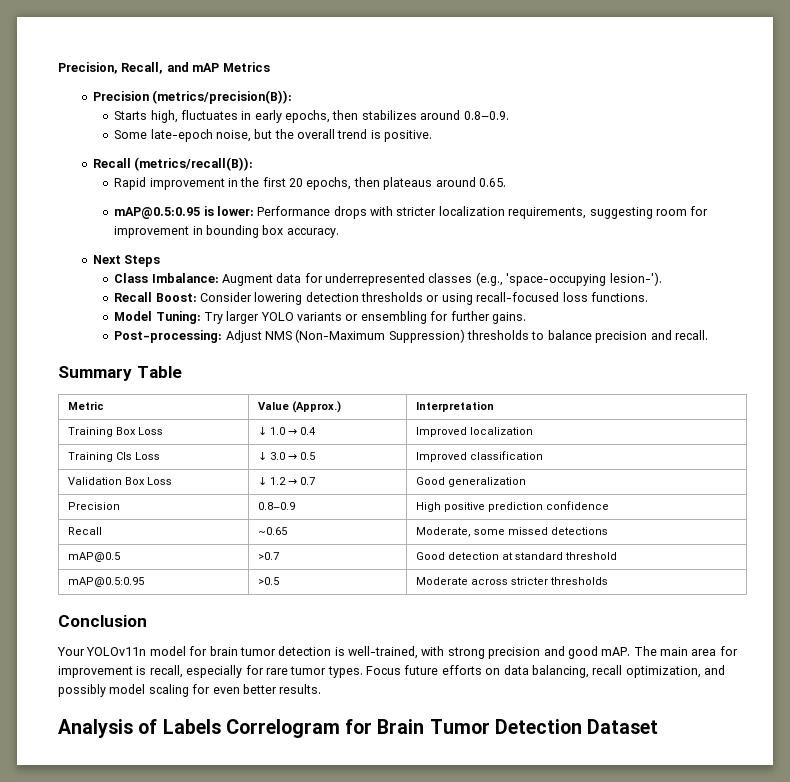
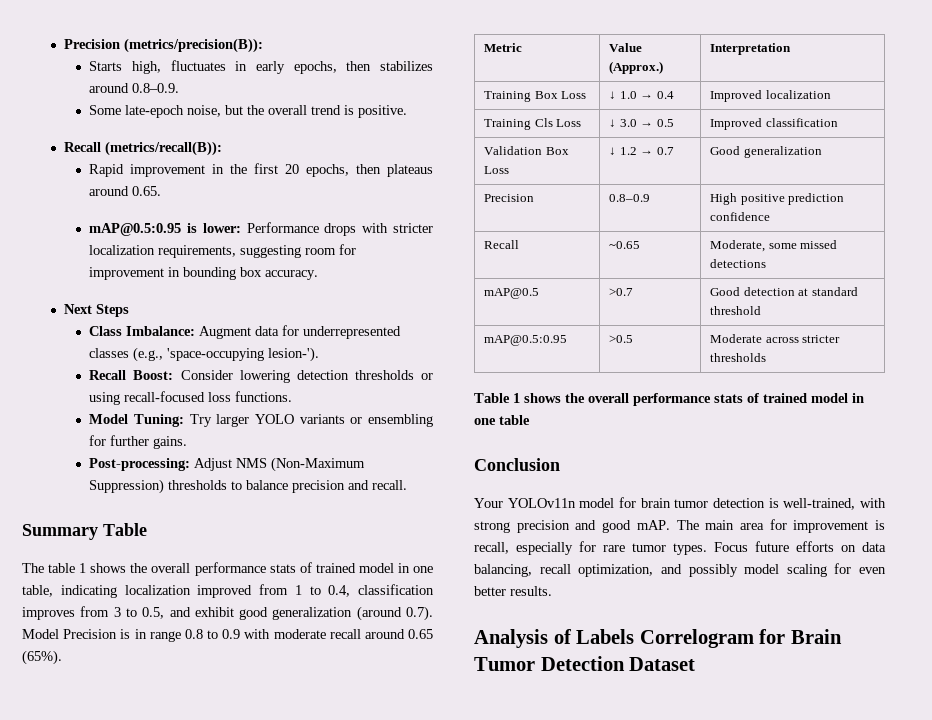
- Precision, Recall, and mAP Metrics
+ The table 1 shows the overall performance stats of trained model in one table, indicating localization improved from 1 to 0.4, classification improves from 3 to 0.5, and exhibit good generalization (around 0.7). Model Precision is in range 0.8 to 0.9 with moderate recall around 0.65 (65%).
+ Table 1 shows the overall performance stats of trained model in one table

